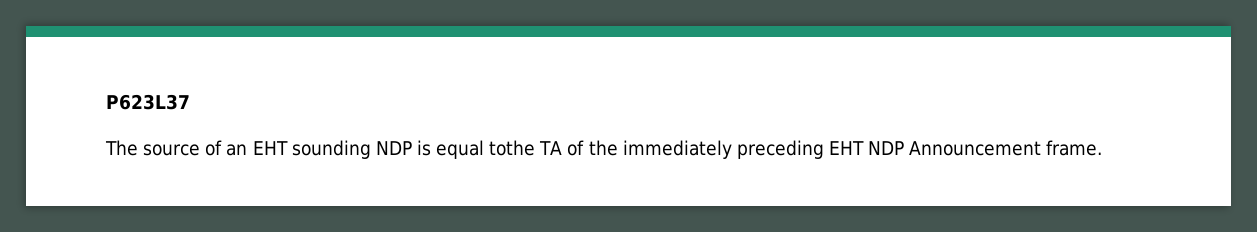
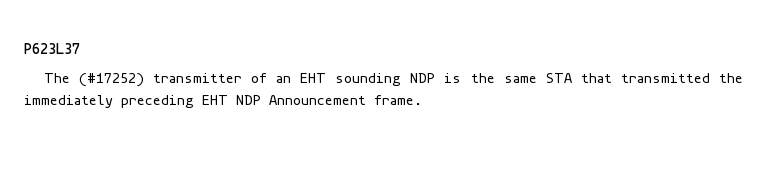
- The source of an EHT sounding NDP is equal tothe TA of the immediately preceding EHT NDP Announcement frame.
+ The (#17252) transmitter of an EHT sounding NDP is the same STA that transmitted the immediately preceding EHT NDP Announcement frame.

